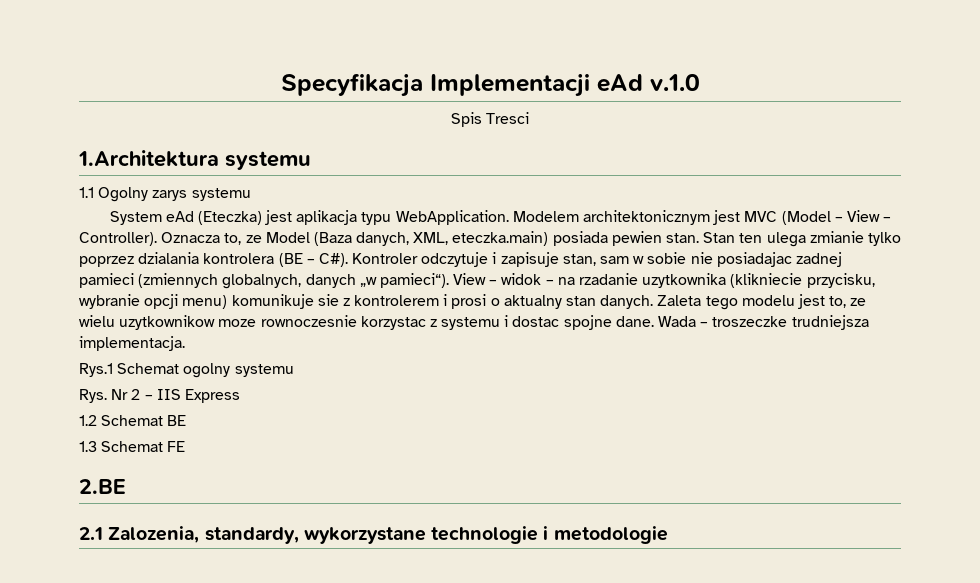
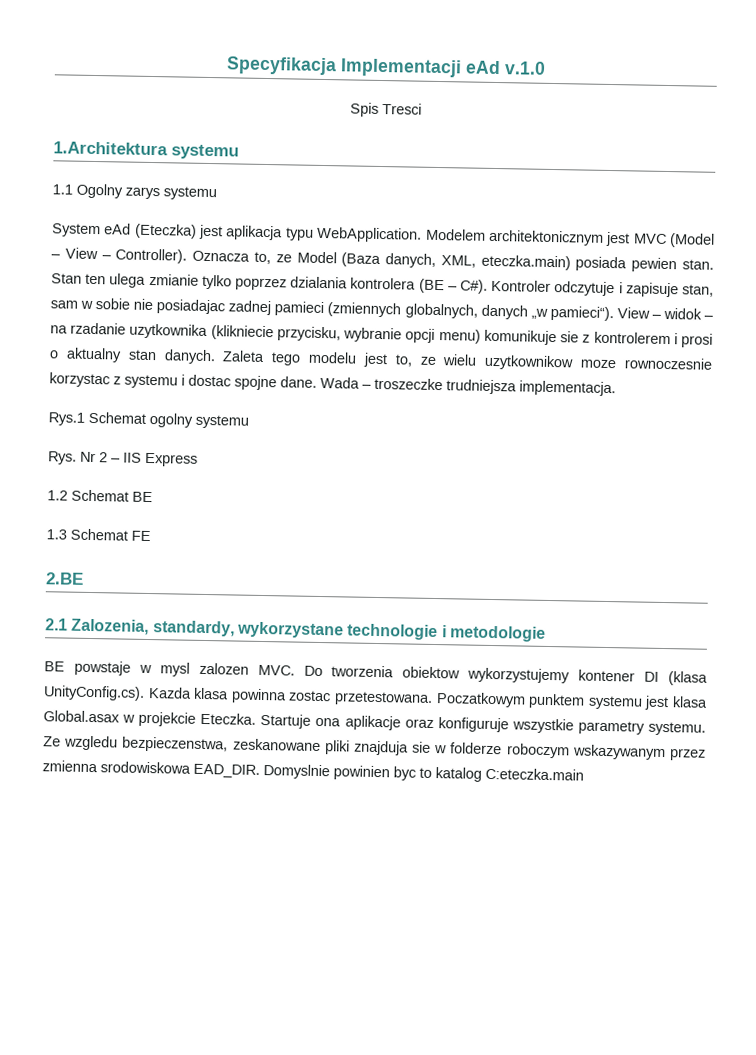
+ BE powstaje w mysl zalozen MVC. Do tworzenia obiektow wykorzystujemy kontener DI (klasa UnityConfig.cs). Kazda klasa powinna zostac przetestowana. Poczatkowym punktem systemu jest klasa Global.asax w projekcie Eteczka. Startuje ona aplikacje oraz konfiguruje wszystkie parametry systemu. Ze wzgledu bezpieczenstwa, zeskanowane pliki znajduja sie w folderze roboczym wskazywanym przez zmienna srodowiskowa EAD_DIR. Domyslnie powinien byc to katalog C:eteczka.main

